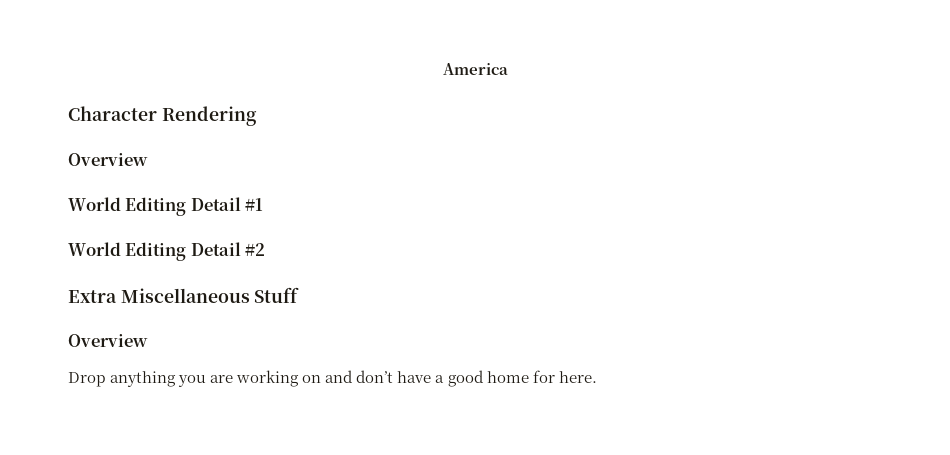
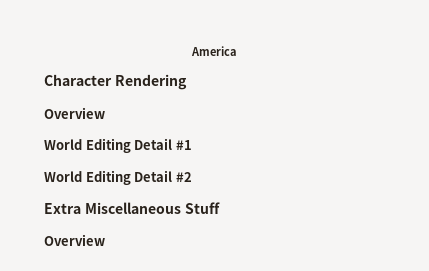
- Drop anything you are working on and don’t have a good home for here.

